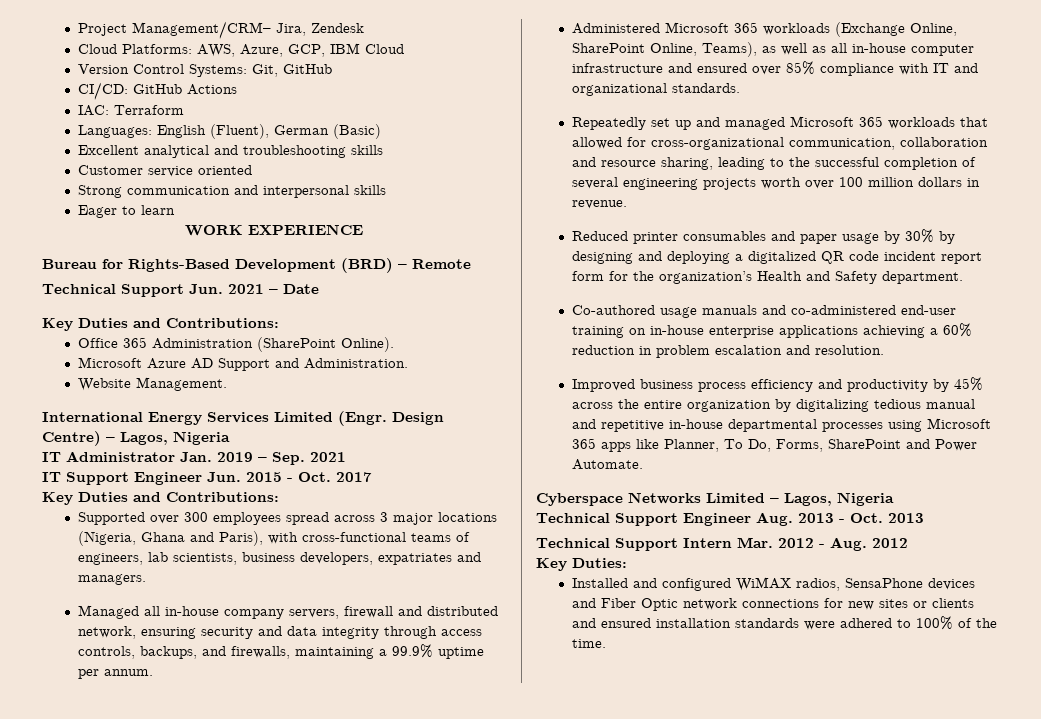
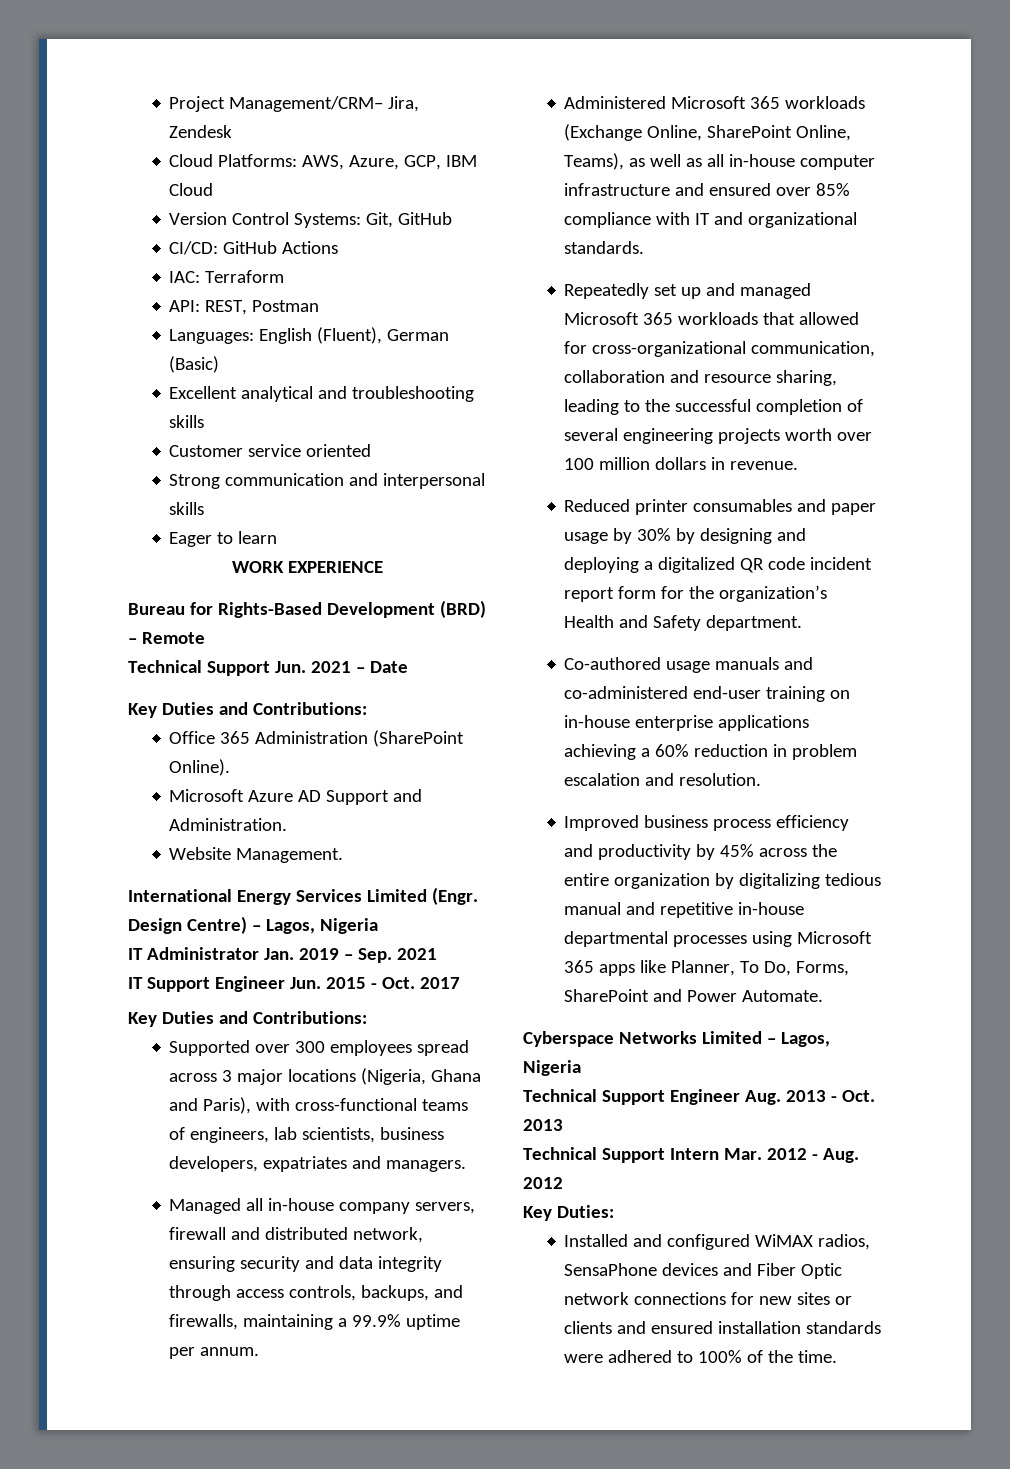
+ API: REST, Postman

